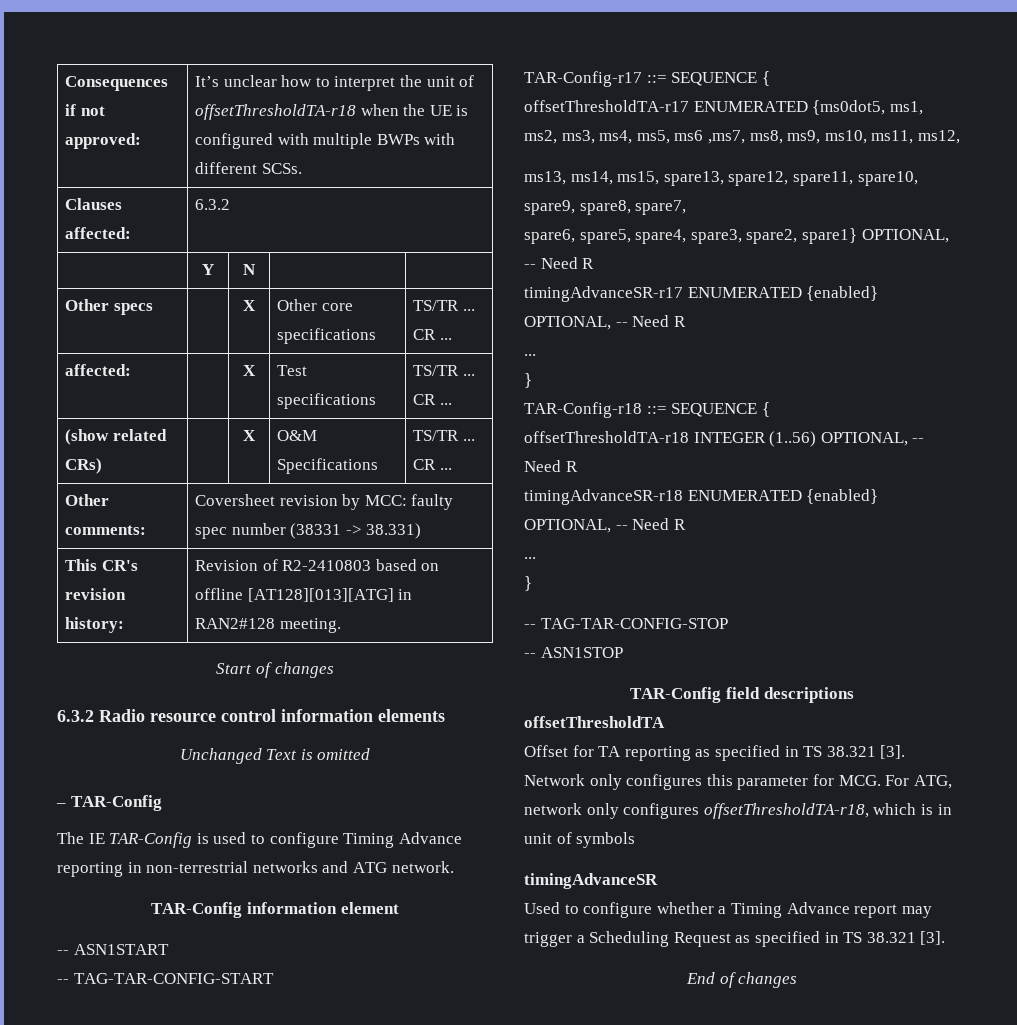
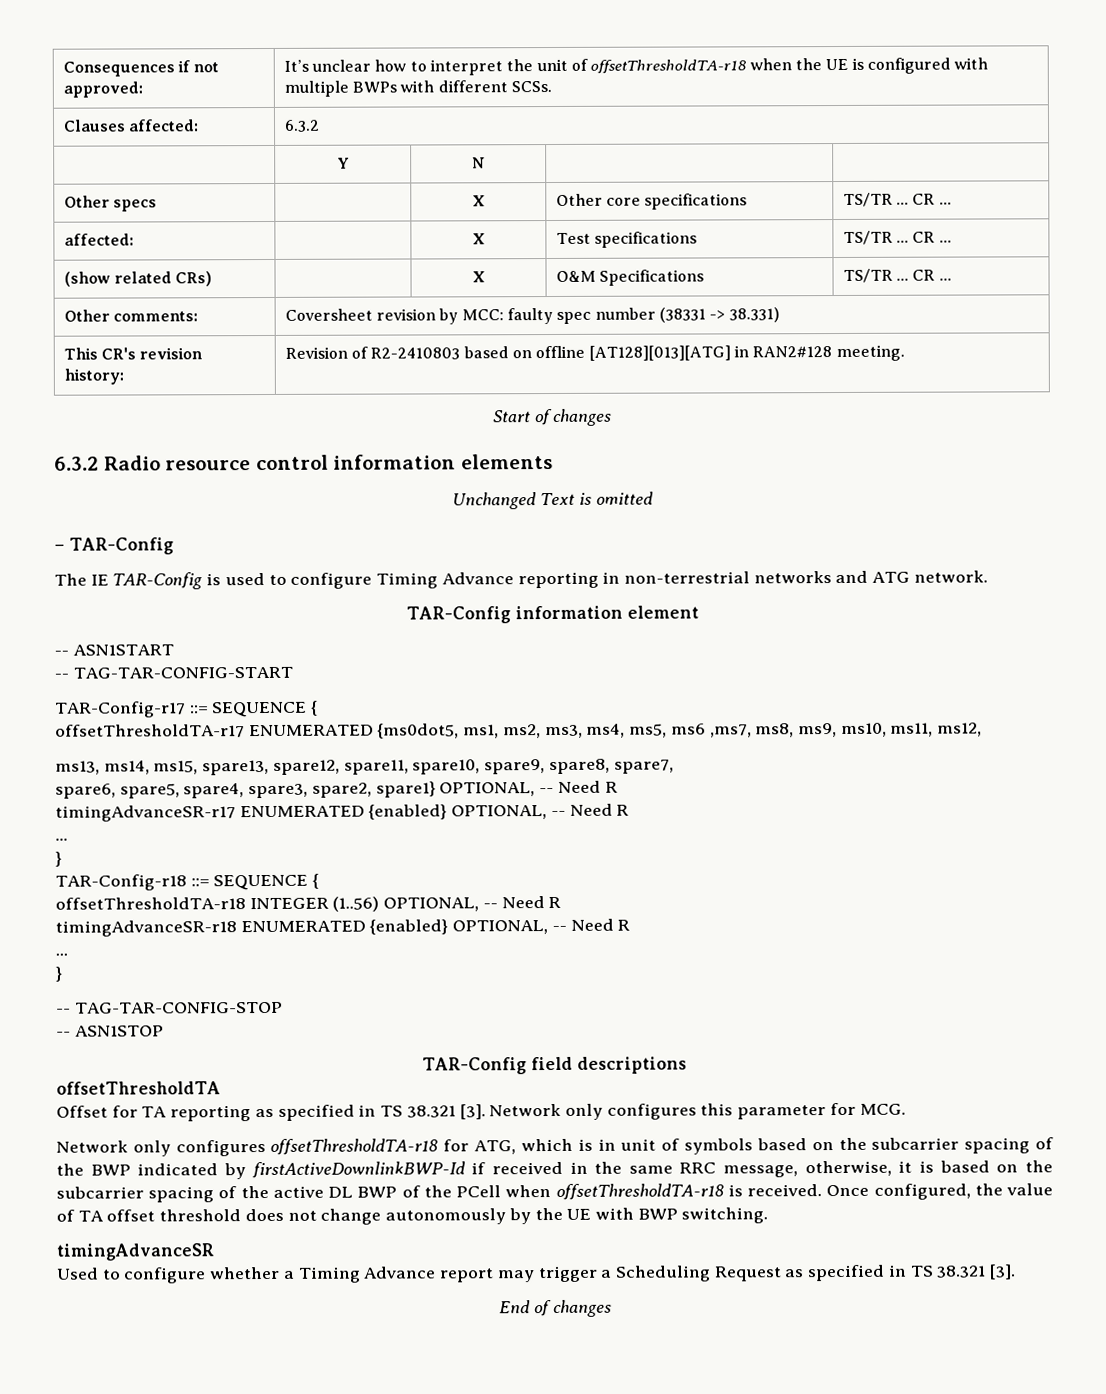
- Network only configures this parameter for MCG. For ATG, network only configures offsetThresholdTA-r18, which is in unit of symbols
+ Network only configures this parameter for MCG.
+ Network only configures offsetThresholdTA-r18 for ATG, which is in unit of symbols based on the subcarrier spacing of the BWP indicated by firstActiveDownlinkBWP-Id if received in the same RRC message, otherwise, it is based on the subcarrier spacing of the active DL BWP of the PCell when offsetThresholdTA-r18 is received. Once configured, the value of TA offset threshold does not change autonomously by the UE with BWP switching.

